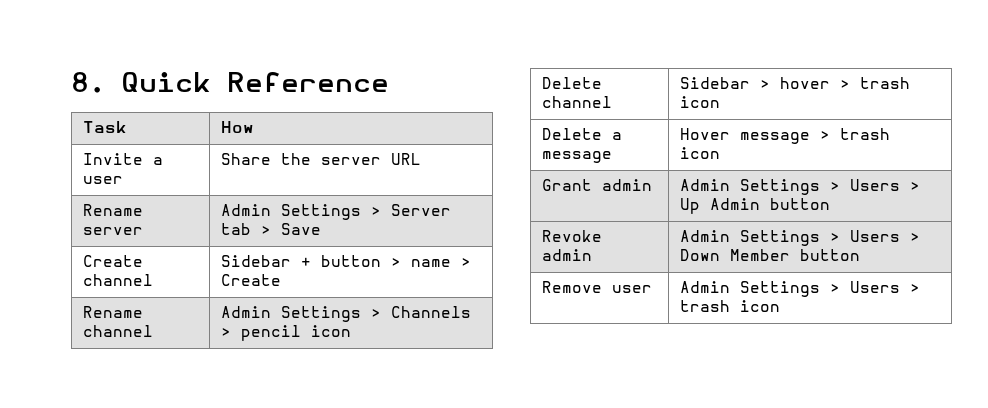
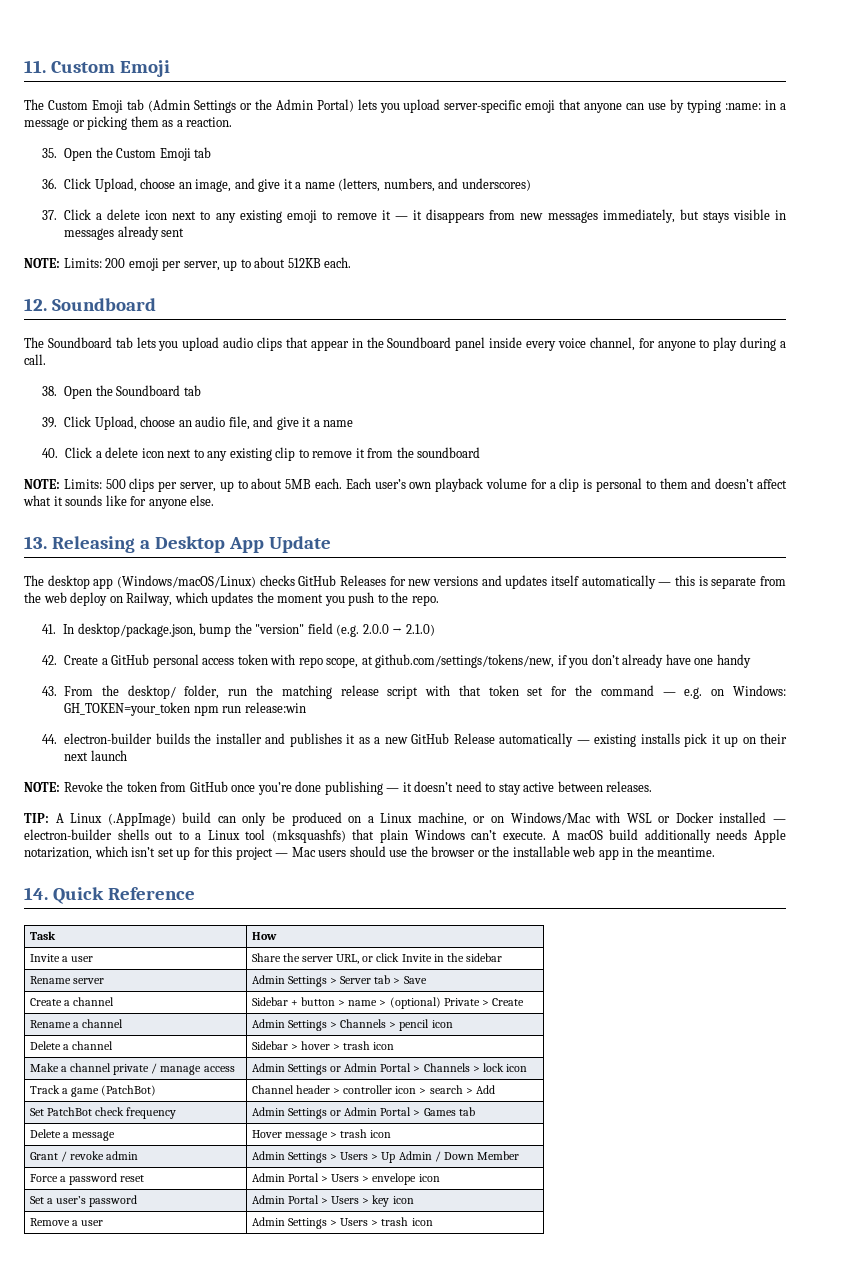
- 8. Quick Reference
+ 11. Custom Emoji
+ The Custom Emoji tab (Admin Settings or the Admin Portal) lets you upload server-specific emoji that anyone can use by typing :name: in a message or picking them as a reaction.
+ 35. Open the Custom Emoji tab
+ 36. Click Upload, choose an image, and give it a name (letters, numbers, and underscores)
+ 37. Click a delete icon next to any existing emoji to remove it — it disappears from new messages immediately, but stays visible in messages already sent
+ NOTE: Limits: 200 emoji per server, up to about 512KB each.
+ 12. Soundboard
+ The Soundboard tab lets you upload audio clips that appear in the Soundboard panel inside every voice channel, for anyone to play during a call.
+ 38. Open the Soundboard tab
+ 39. Click Upload, choose an audio file, and give it a name
+ 40. Click a delete icon next to any existing clip to remove it from the soundboard
+ NOTE: Limits: 500 clips per server, up to about 5MB each. Each user’s own playback volume for a clip is personal to them and doesn’t affect what it sounds like for anyone else.
+ 13. Releasing a Desktop App Update
+ The desktop app (Windows/macOS/Linux) checks GitHub Releases for new versions and updates itself automatically — this is separate from the web deploy on Railway, which updates the moment you push to the repo.
+ 41. In desktop/package.json, bump the "version" field (e.g. 2.0.0 → 2.1.0)
+ 42. Create a GitHub personal access token with repo scope, at github.com/settings/tokens/new, if you don’t already have one handy
+ 43. From the desktop/ folder, run the matching release script with that token set for the command — e.g. on Windows: GH_TOKEN=your_token npm run release:win
+ 44. electron-builder builds the installer and publishes it as a new GitHub Release automatically — existing installs pick it up on their next launch
+ NOTE: Revoke the token from GitHub once you’re done publishing — it doesn’t need to stay active between releases.
+ TIP: A Linux (.AppImage) build can only be produced on a Linux machine, or on Windows/Mac with WSL or Docker installed — electron-builder shells out to a Linux tool (mksquashfs) that plain Windows can’t execute. A macOS build additionally needs Apple notarization, which isn’t set up for this project — Mac users should use the browser or the installable web app in the meantime.
+ 14. Quick Reference
- Invite a user | Share the server URL
+ Invite a user | Share the server URL, or click Invite in the sidebar
- Create channel | Sidebar + button > name > Create
+ Create a channel | Sidebar + button > name > (optional) Private > Create
- Rename channel | Admin Settings > Channels > pencil icon
+ Rename a channel | Admin Settings > Channels > pencil icon
- Delete channel | Sidebar > hover > trash icon
+ Delete a channel | Sidebar > hover > trash icon
+ Make a channel private / manage access | Admin Settings or Admin Portal > Channels > lock icon
+ Track a game (PatchBot) | Channel header > controller icon > search > Add
+ Set PatchBot check frequency | Admin Settings or Admin Portal > Games tab
- Grant admin | Admin Settings > Users > Up Admin button
- Revoke admin | Admin Settings > Users > Down Member button
+ Grant / revoke admin | Admin Settings > Users > Up Admin / Down Member
+ Force a password reset | Admin Portal > Users > envelope icon
+ Set a user’s password | Admin Portal > Users > key icon
- Remove user | Admin Settings > Users > trash icon
+ Remove a user | Admin Settings > Users > trash icon

